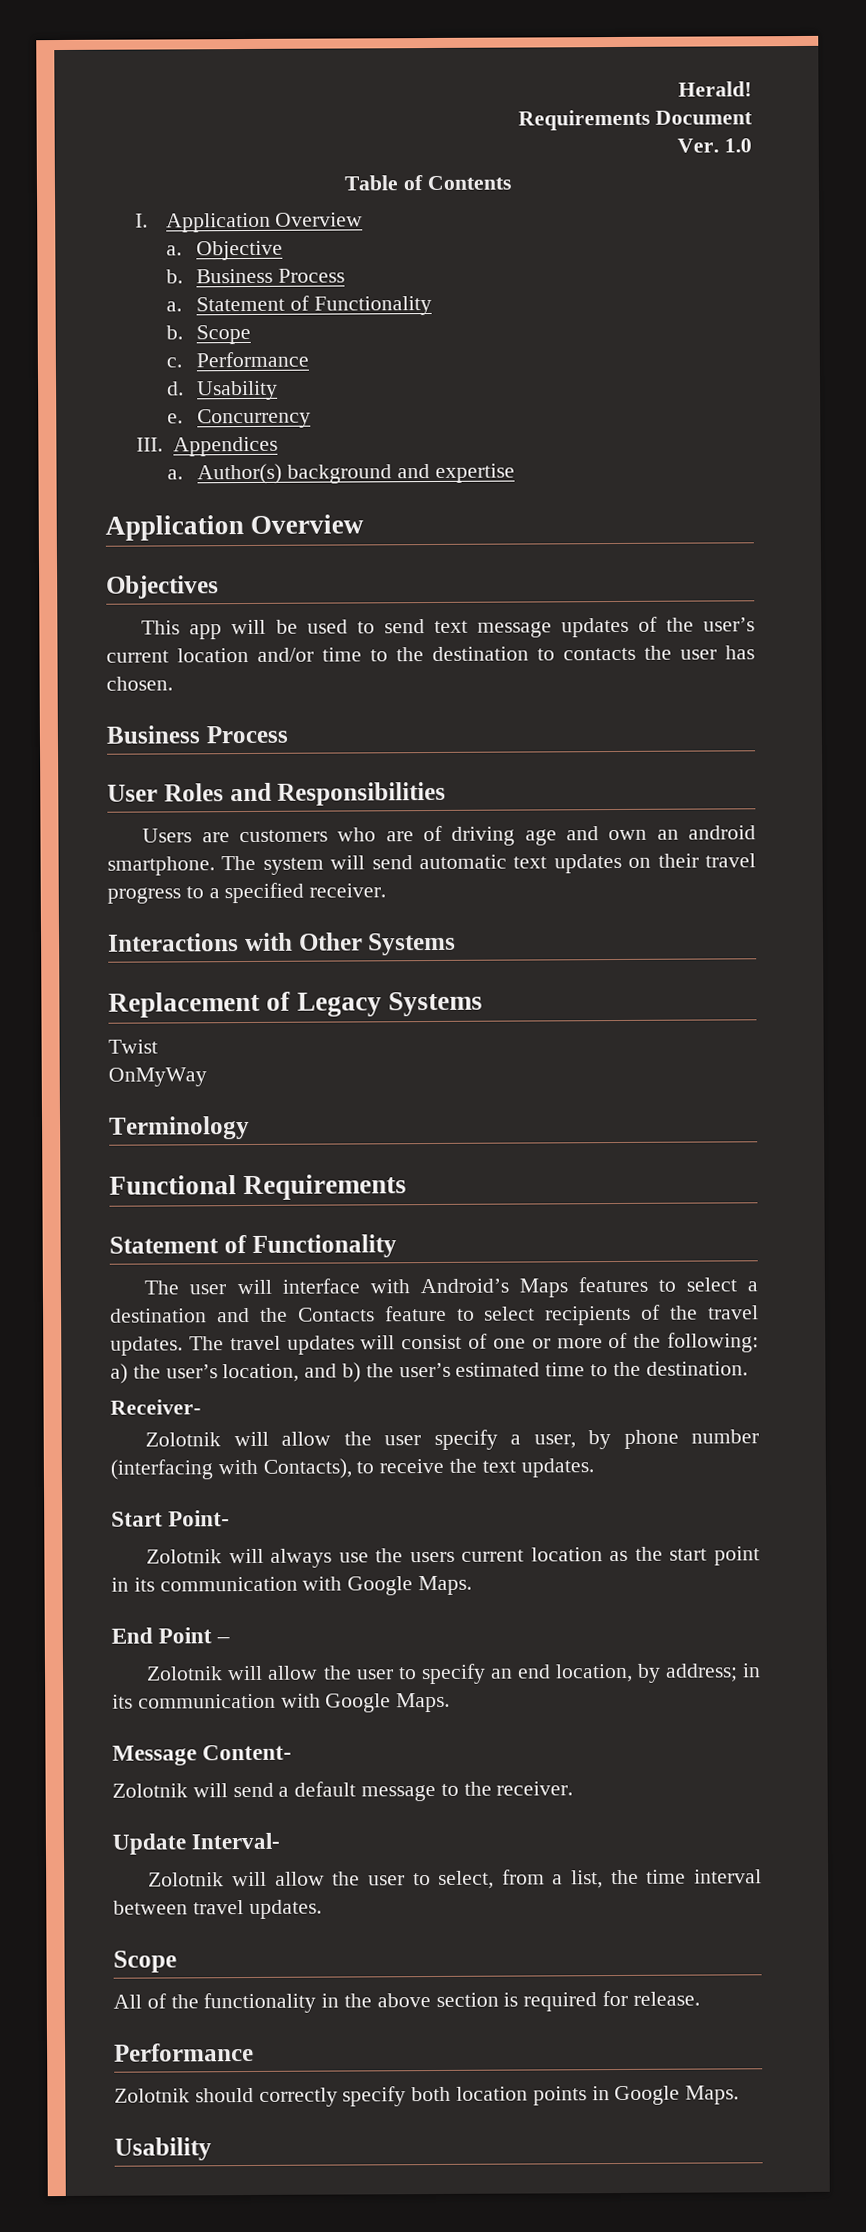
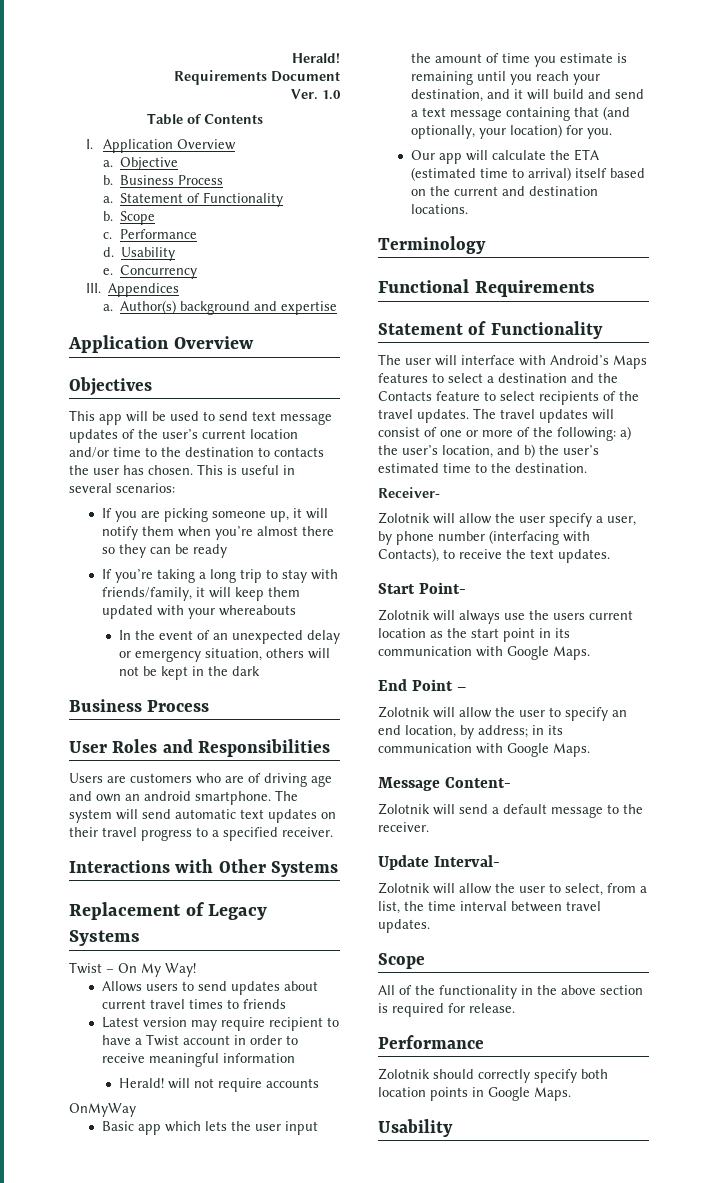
+ This is useful in several scenarios:
+ If you are picking someone up, it will notify them when you’re almost there so they can be ready
+ If you’re taking a long trip to stay with friends/family, it will keep them updated with your whereabouts
+ In the event of an unexpected delay or emergency situation, others will not be kept in the dark
- Twist
+ Twist – On My Way!
+ Allows users to send updates about current travel times to friends
+ Latest version may require recipient to have a Twist account in order to receive meaningful information
+ Herald! will not require accounts
  OnMyWay
+ Basic app which lets the user input the amount of time you estimate is remaining until you reach your destination, and it will build and send a text message containing that (and optionally, your location) for you.
+ Our app will calculate the ETA (estimated time to arrival) itself based on the current and destination locations.

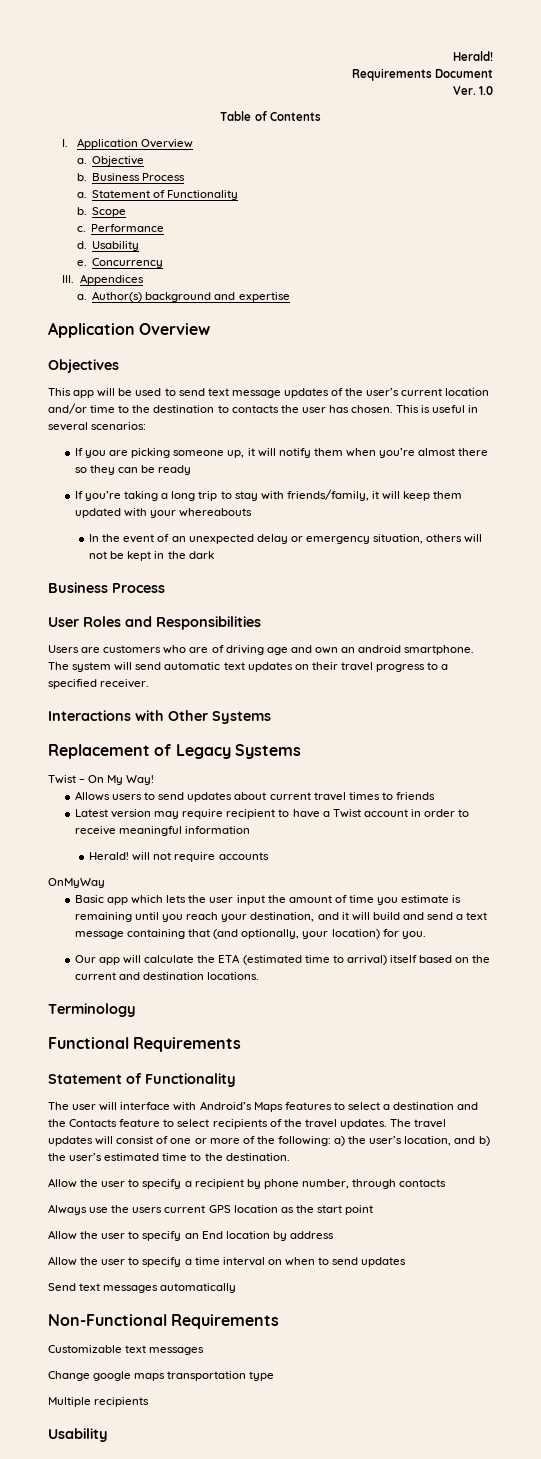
- Receiver-
- Zolotnik will allow the user specify a user, by phone number (interfacing with Contacts), to receive the text updates.
- Start Point-
- Zolotnik will always use the users current location as the start point in its communication with Google Maps.
- End Point –
- Zolotnik will allow the user to specify an end location, by address; in its communication with Google Maps.
- Message Content-
- Zolotnik will send a default message to the receiver.
- Update Interval-
- Zolotnik will allow the user to select, from a list, the time interval between travel updates.
- Scope
- All of the functionality in the above section is required for release.
- Performance
- Zolotnik should correctly specify both location points in Google Maps.
+ Allow the user to specify a recipient by phone number, through contacts
+ Always use the users current GPS location as the start point
+ Allow the user to specify an End location by address
+ Allow the user to specify a time interval on when to send updates
+ Send text messages automatically
+ Non-Functional Requirements
+ Customizable text messages
+ Change google maps transportation type
+ Multiple recipients

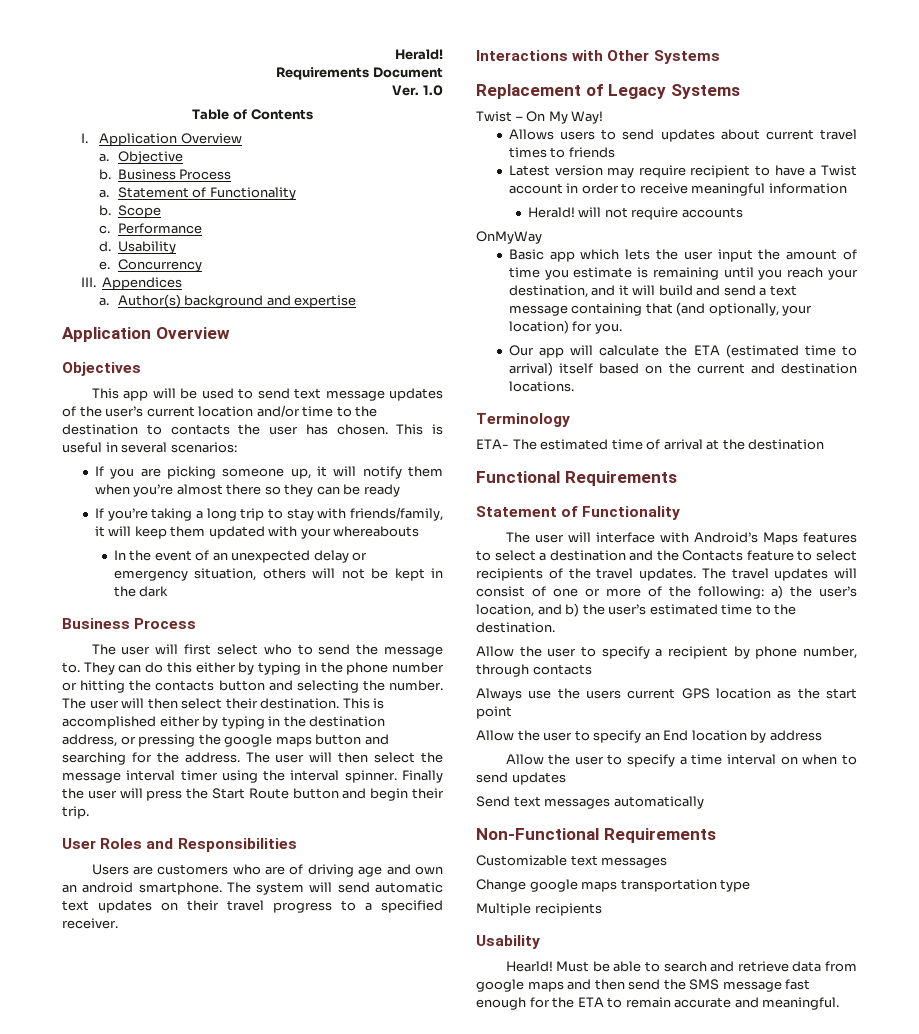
+ The user will first select who to send the message to. They can do this either by typing in the phone number or hitting the contacts button and selecting the number. The user will then select their destination. This is accomplished either by typing in the destination address, or pressing the google maps button and searching for the address. The user will then select the message interval timer using the interval spinner. Finally the user will press the Start Route button and begin their trip.
+ ETA- The estimated time of arrival at the destination
+ Hearld! Must be able to search and retrieve data from google maps and then send the SMS message fast enough for the ETA to remain accurate and meaningful.

